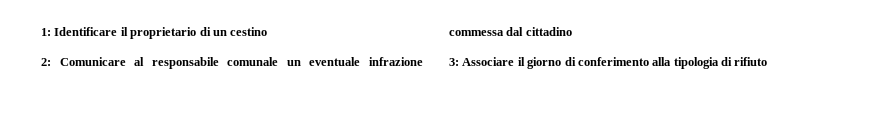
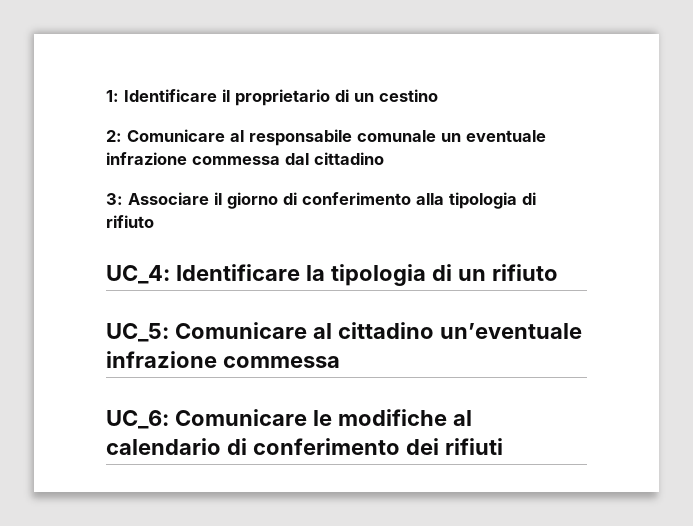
+ UC_4: Identificare la tipologia di un rifiuto
+ UC_5: Comunicare al cittadino un’eventuale infrazione commessa
+ UC_6: Comunicare le modifiche al calendario di conferimento dei rifiuti

